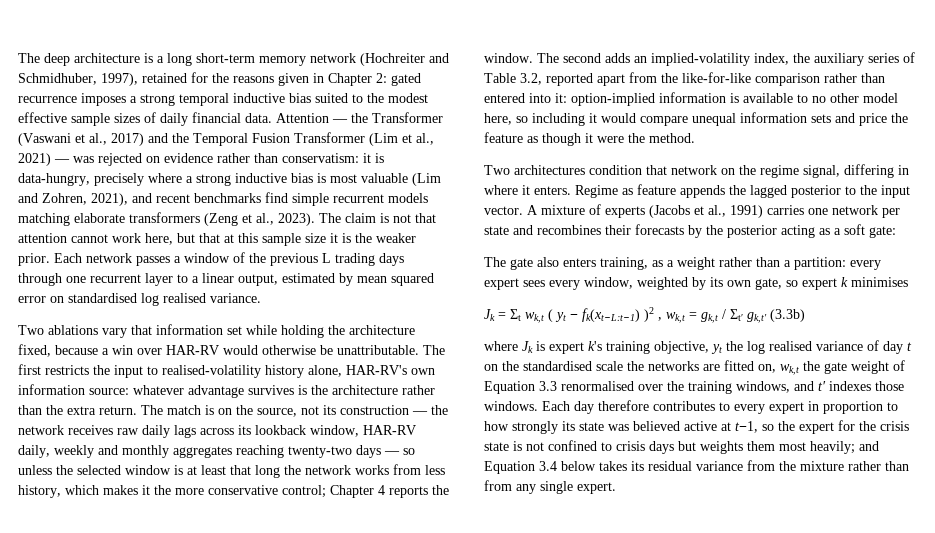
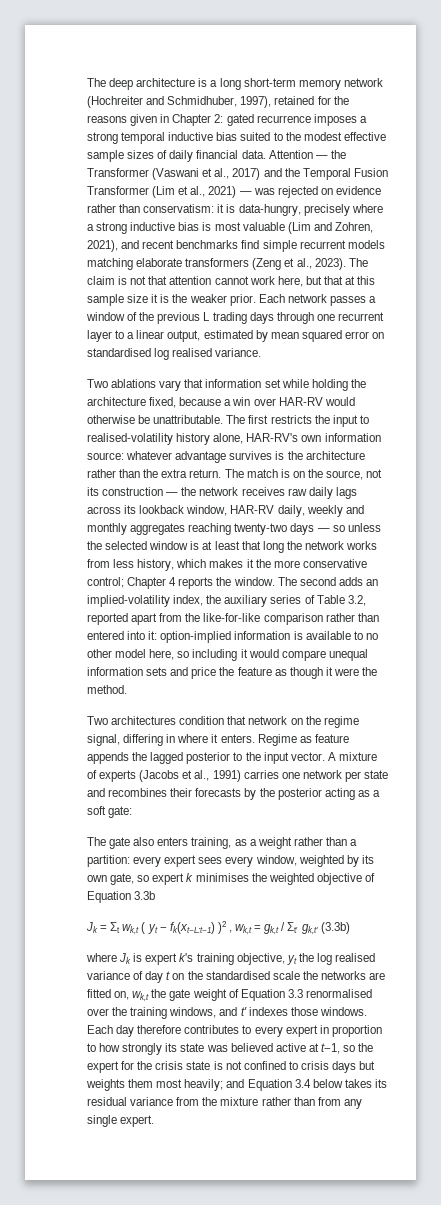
- The gate also enters training, as a weight rather than a partition: every expert sees every window, weighted by its own gate, so expert k minimises
+ The gate also enters training, as a weight rather than a partition: every expert sees every window, weighted by its own gate, so expert k minimises the weighted objective of Equation 3.3b

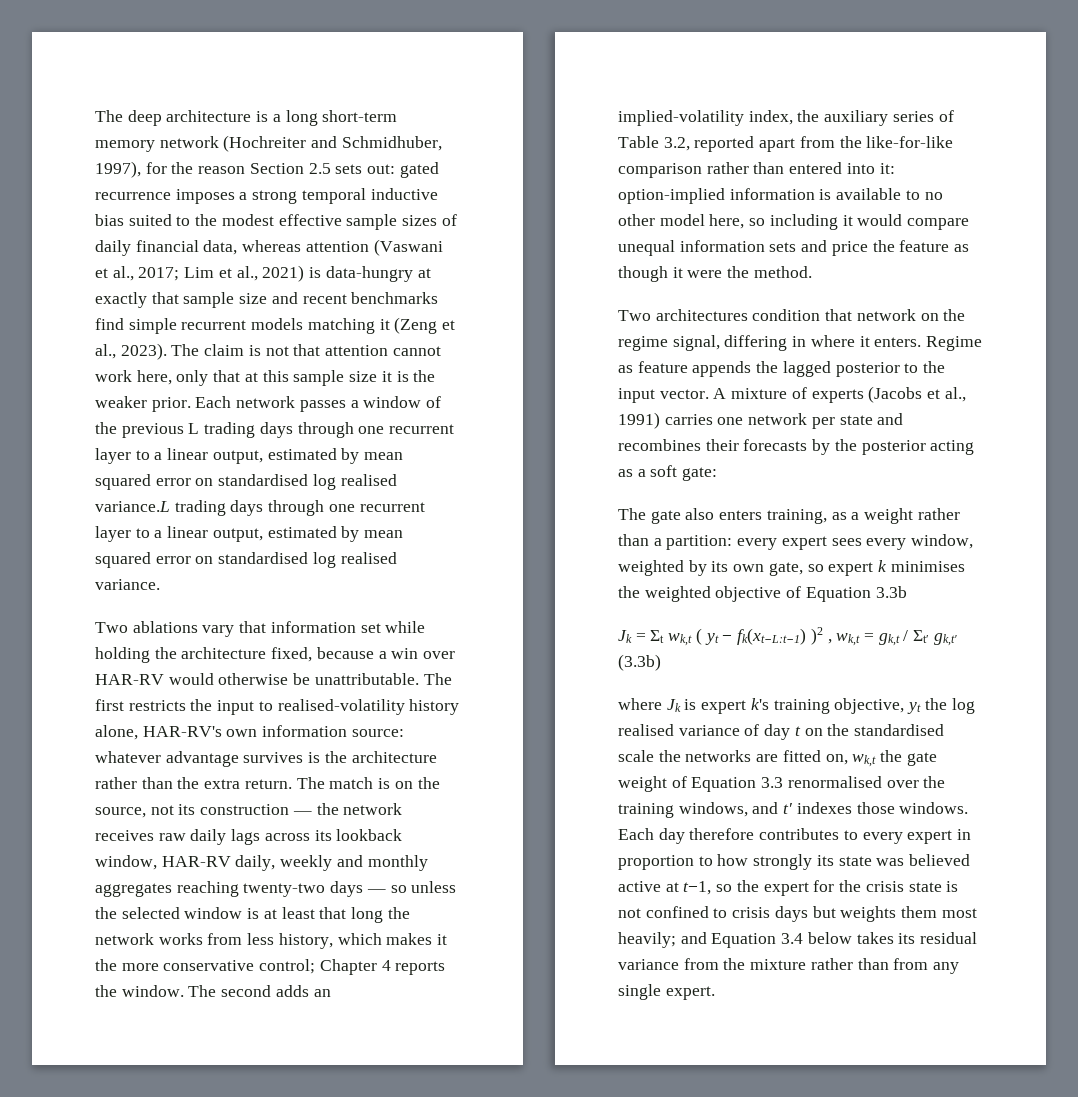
- The deep architecture is a long short-term memory network (Hochreiter and Schmidhuber, 1997), retained for the reasons given in Chapter 2: gated recurrence imposes a strong temporal inductive bias suited to the modest effective sample sizes of daily financial data. Attention — the Transformer (Vaswani et al., 2017) and the Temporal Fusion Transformer (Lim et al., 2021) — was rejected on evidence rather than conservatism: it is data-hungry, precisely where a strong inductive bias is most valuable (Lim and Zohren, 2021), and recent benchmarks find simple recurrent models matching elaborate transformers (Zeng et al., 2023).
+ The deep architecture is a long short-term memory network (Hochreiter and Schmidhuber, 1997), for the reason Section 2.5 sets out: gated recurrence imposes a strong temporal inductive bias suited to the modest effective sample sizes of daily financial data, whereas attention (Vaswani et al., 2017; Lim et al., 2021) is data-hungry at exactly that sample size and recent benchmarks find simple recurrent models matching it (Zeng et al., 2023).
- The claim is not that attention cannot work here, but that at this sample size it is the weaker prior.
+ The claim is not that attention cannot work here, only that at this sample size it is the weaker prior.
- Each network passes a window of the previous L trading days through one recurrent layer to a linear output, estimated by mean squared error on standardised log realised variance.
+ Each network passes a window of the previous L trading days through one recurrent layer to a linear output, estimated by mean squared error on standardised log realised variance.L trading days through one recurrent layer to a linear output, estimated by mean squared error on standardised log realised variance.

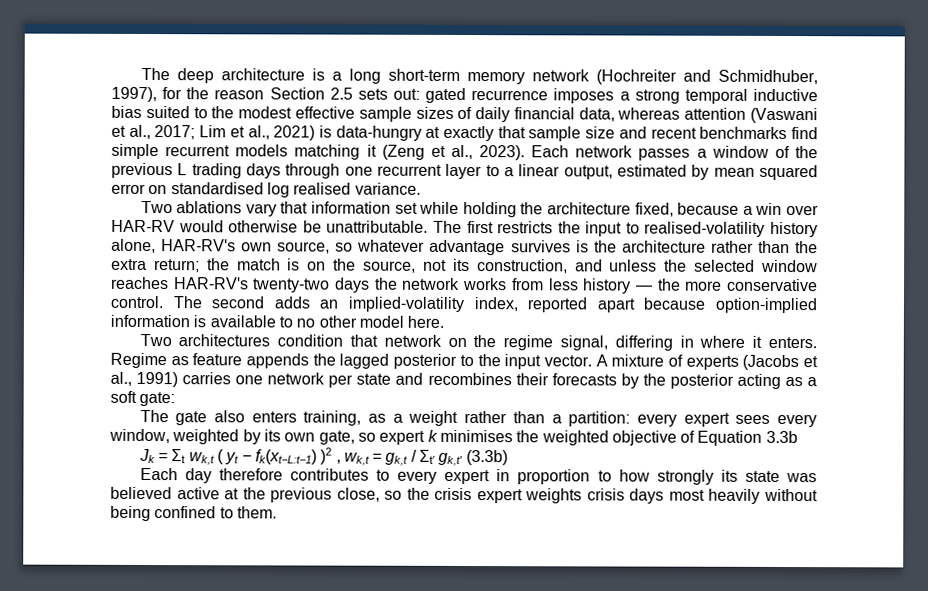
- The claim is not that attention cannot work here, only that at this sample size it is the weaker prior.
- Each network passes a window of the previous L trading days through one recurrent layer to a linear output, estimated by mean squared error on standardised log realised variance.L trading days through one recurrent layer to a linear output, estimated by mean squared error on standardised log realised variance.
+ Each network passes a window of the previous L trading days through one recurrent layer to a linear output, estimated by mean squared error on standardised log realised variance.
- The first restricts the input to realised-volatility history alone, HAR-RV's own information source: whatever advantage survives is the architecture rather than the extra return. The match is on the source, not its construction — the network receives raw daily lags across its lookback window, HAR-RV daily, weekly and monthly aggregates reaching twenty-two days — so unless the selected window is at least that long the network works from less history, which makes it the more conservative control; Chapter 4 reports the window.
+ The first restricts the input to realised-volatility history alone, HAR-RV's own source, so whatever advantage survives is the architecture rather than the extra return; the match is on the source, not its construction, and unless the selected window reaches HAR-RV's twenty-two days the network works from less history — the more conservative control.
- The second adds an implied-volatility index, the auxiliary series of Table 3.2, reported apart from the like-for-like comparison rather than entered into it: option-implied information is available to no other model here, so including it would compare unequal information sets and price the feature as though it were the method.
+ The second adds an implied-volatility index, reported apart because option-implied information is available to no other model here.
- where Jk is expert k's training objective, yt the log realised variance of day t on the standardised scale the networks are fitted on, wk,t the gate weight of Equation 3.3 renormalised over the training windows, and t′ indexes those windows. Each day therefore contributes to every expert in proportion to how strongly its state was believed active at t−1, so the expert for the crisis state is not confined to crisis days but weights them most heavily; and Equation 3.4 below takes its residual variance from the mixture rather than from any single expert.
+ Each day therefore contributes to every expert in proportion to how strongly its state was believed active at the previous close, so the crisis expert weights crisis days most heavily without being confined to them.

